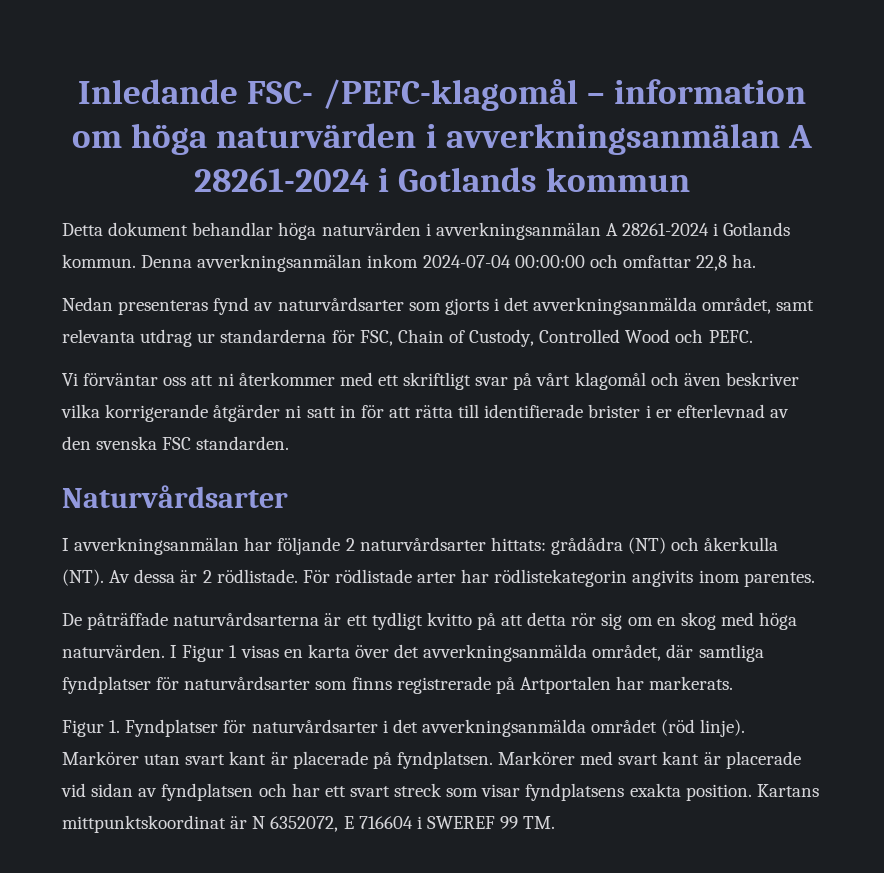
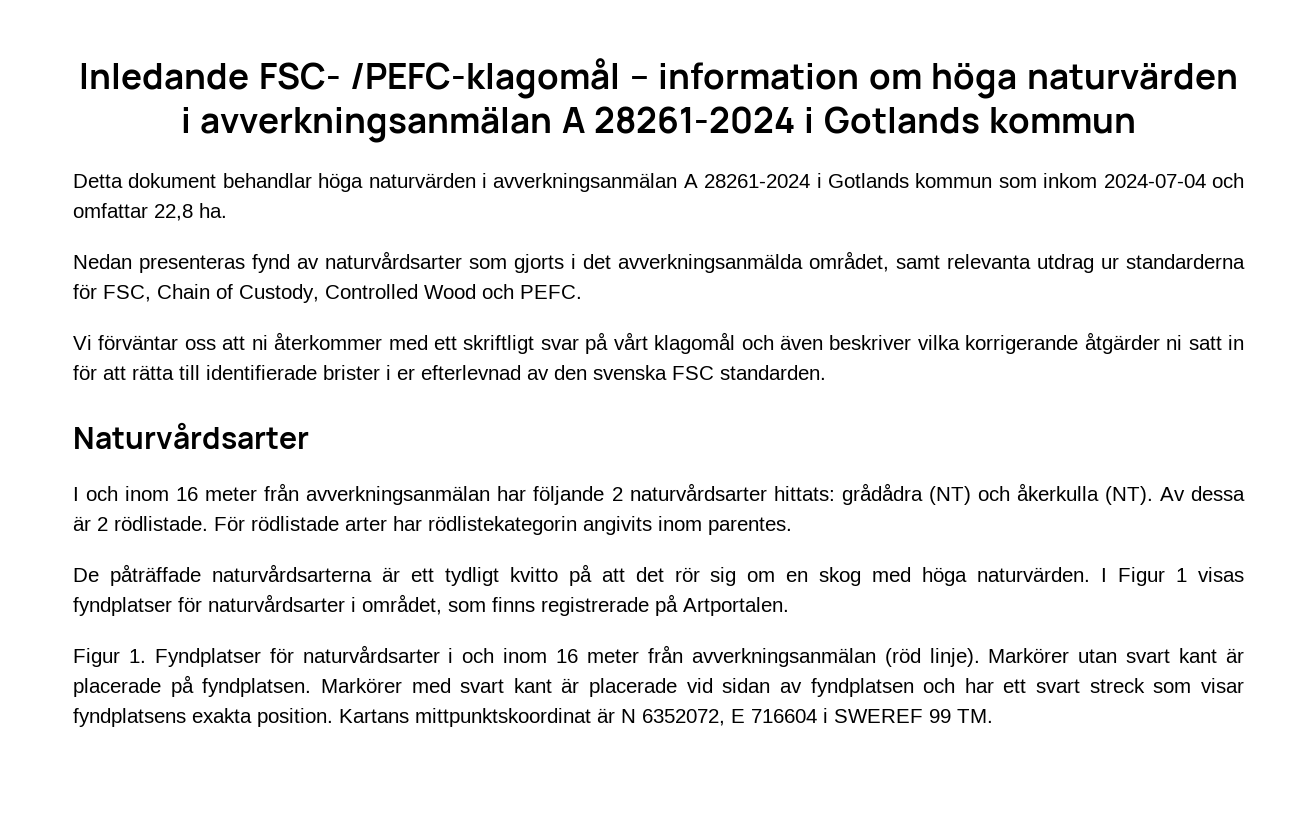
- Detta dokument behandlar höga naturvärden i avverkningsanmälan A 28261-2024 i Gotlands kommun. Denna avverkningsanmälan inkom 2024-07-04 00:00:00 och omfattar 22,8 ha.
+ Detta dokument behandlar höga naturvärden i avverkningsanmälan A 28261-2024 i Gotlands kommun som inkom 2024-07-04 och omfattar 22,8 ha.
- I avverkningsanmälan har följande 2 naturvårdsarter hittats: grådådra (NT) och åkerkulla (NT). Av dessa är 2 rödlistade.
+ I och inom 16 meter från avverkningsanmälan har följande 2 naturvårdsarter hittats: grådådra (NT) och åkerkulla (NT). Av dessa är 2 rödlistade.
- De påträffade naturvårdsarterna är ett tydligt kvitto på att detta rör sig om en skog med höga naturvärden.
+ De påträffade naturvårdsarterna är ett tydligt kvitto på att det rör sig om en skog med höga naturvärden.
- I Figur 1 visas en karta över det avverkningsanmälda området, där samtliga fyndplatser för naturvårdsarter som finns registrerade på Artportalen har markerats.
+ I Figur 1 visas fyndplatser för naturvårdsarter i området, som finns registrerade på Artportalen.
- Figur 1. Fyndplatser för naturvårdsarter i det avverkningsanmälda området (röd linje).
+ Figur 1. Fyndplatser för naturvårdsarter i och inom 16 meter från avverkningsanmälan (röd linje).

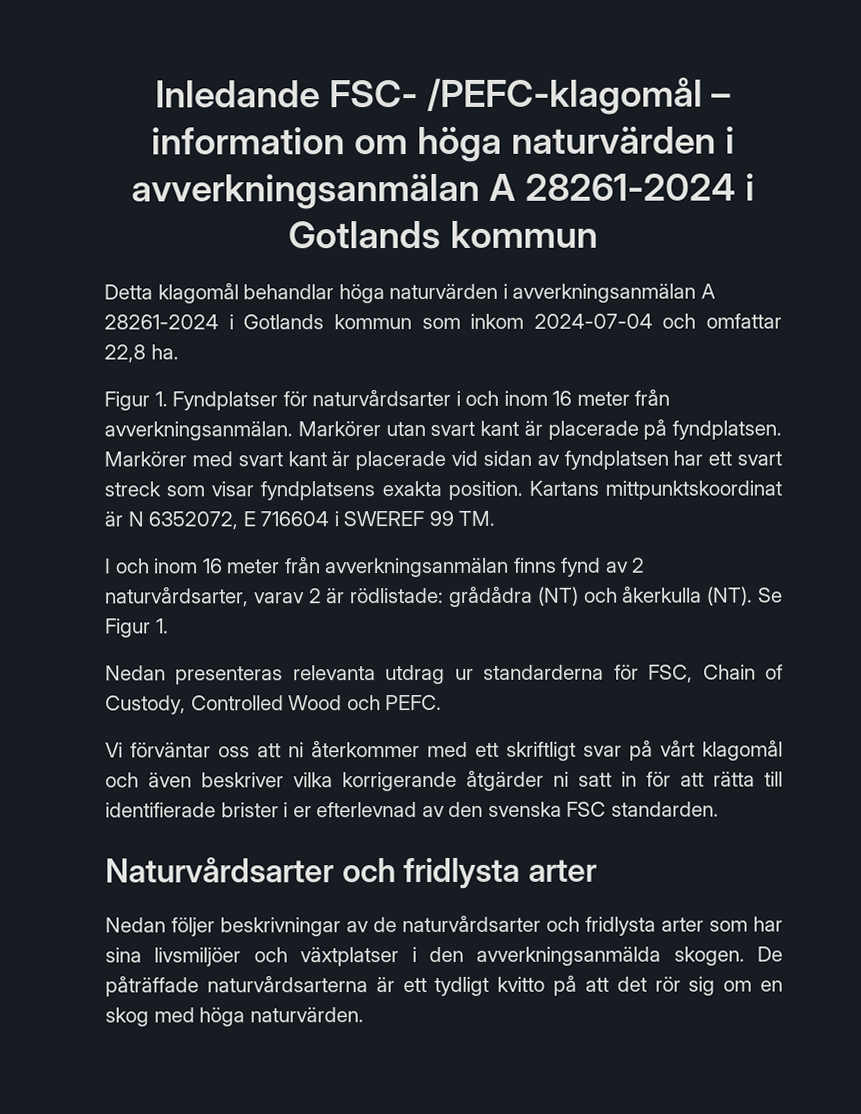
- Detta dokument behandlar höga naturvärden i avverkningsanmälan A 28261-2024 i Gotlands kommun som inkom 2024-07-04 och omfattar 22,8 ha.
+ Detta klagomål behandlar höga naturvärden i avverkningsanmälan A 28261-2024 i Gotlands kommun som inkom 2024-07-04 och omfattar 22,8 ha.
- Nedan presenteras fynd av naturvårdsarter som gjorts i det avverkningsanmälda området, samt relevanta utdrag ur standarderna för FSC, Chain of Custody, Controlled Wood och PEFC.
+ Figur 1. Fyndplatser för naturvårdsarter i och inom 16 meter från avverkningsanmälan. Markörer utan svart kant är placerade på fyndplatsen. Markörer med svart kant är placerade vid sidan av fyndplatsen har ett svart streck som visar fyndplatsens exakta position. Kartans mittpunktskoordinat är N 6352072, E 716604 i SWEREF 99 TM.
+ I och inom 16 meter från avverkningsanmälan finns fynd av 2 naturvårdsarter, varav 2 är rödlistade: grådådra (NT) och åkerkulla (NT). Se Figur 1.
+ Nedan presenteras relevanta utdrag ur standarderna för FSC, Chain of Custody, Controlled Wood och PEFC.
- Naturvårdsarter
- I och inom 16 meter från avverkningsanmälan har följande 2 naturvårdsarter hittats: grådådra (NT) och åkerkulla (NT). Av dessa är 2 rödlistade. För rödlistade arter har rödlistekategorin angivits inom parentes.
- De påträffade naturvårdsarterna är ett tydligt kvitto på att det rör sig om en skog med höga naturvärden. I Figur 1 visas fyndplatser för naturvårdsarter i området, som finns registrerade på Artportalen.
- Figur 1. Fyndplatser för naturvårdsarter i och inom 16 meter från avverkningsanmälan (röd linje). Markörer utan svart kant är placerade på fyndplatsen. Markörer med svart kant är placerade vid sidan av fyndplatsen och har ett svart streck som visar fyndplatsens exakta position. Kartans mittpunktskoordinat är N 6352072, E 716604 i SWEREF 99 TM.
+ Naturvårdsarter och fridlysta arter
+ Nedan följer beskrivningar av de naturvårdsarter och fridlysta arter som har sina livsmiljöer och växtplatser i den avverkningsanmälda skogen. De påträffade naturvårdsarterna är ett tydligt kvitto på att det rör sig om en skog med höga naturvärden.

